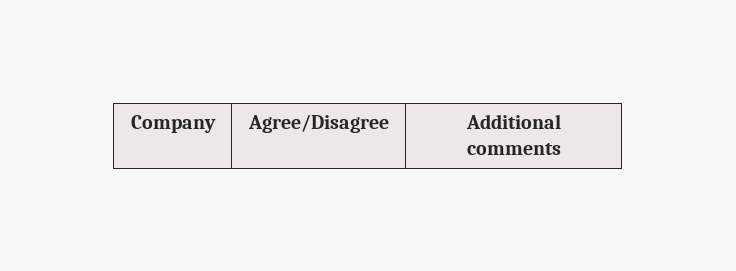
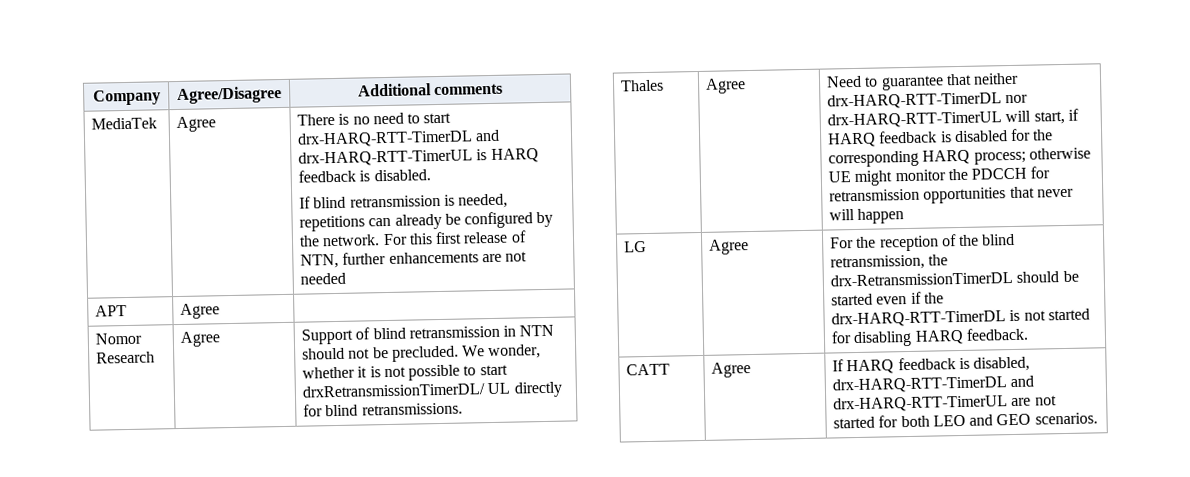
+ MediaTek | Agree | There is no need to start drx-HARQ-RTT-TimerDL and drx-HARQ-RTT-TimerUL is HARQ feedback is disabled.
+ If blind retransmission is needed, repetitions can already be configured by the network. For this first release of NTN, further enhancements are not needed
+ APT | Agree |
+ Nomor Research | Agree | Support of blind retransmission in NTN should not be precluded. We wonder, whether it is not possible to start drxRetransmissionTimerDL/ UL directly for blind retransmissions.
+ Thales | Agree | Need to guarantee that neither drx-HARQ-RTT-TimerDL nor drx-HARQ-RTT-TimerUL will start, if HARQ feedback is disabled for the corresponding HARQ process; otherwise UE might monitor the PDCCH for retransmission opportunities that never will happen
+ LG | Agree | For the reception of the blind retransmission, the drx-RetransmissionTimerDL should be started even if the drx-HARQ-RTT-TimerDL is not started for disabling HARQ feedback.
+ CATT | Agree | If HARQ feedback is disabled, drx-HARQ-RTT-TimerDL and drx-HARQ-RTT-TimerUL are not started for both LEO and GEO scenarios.

